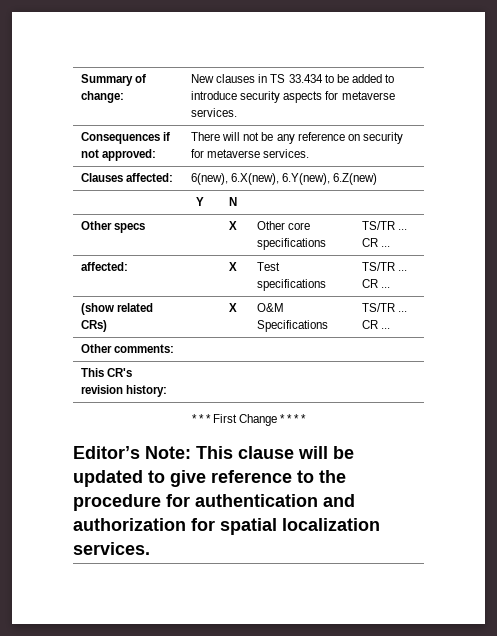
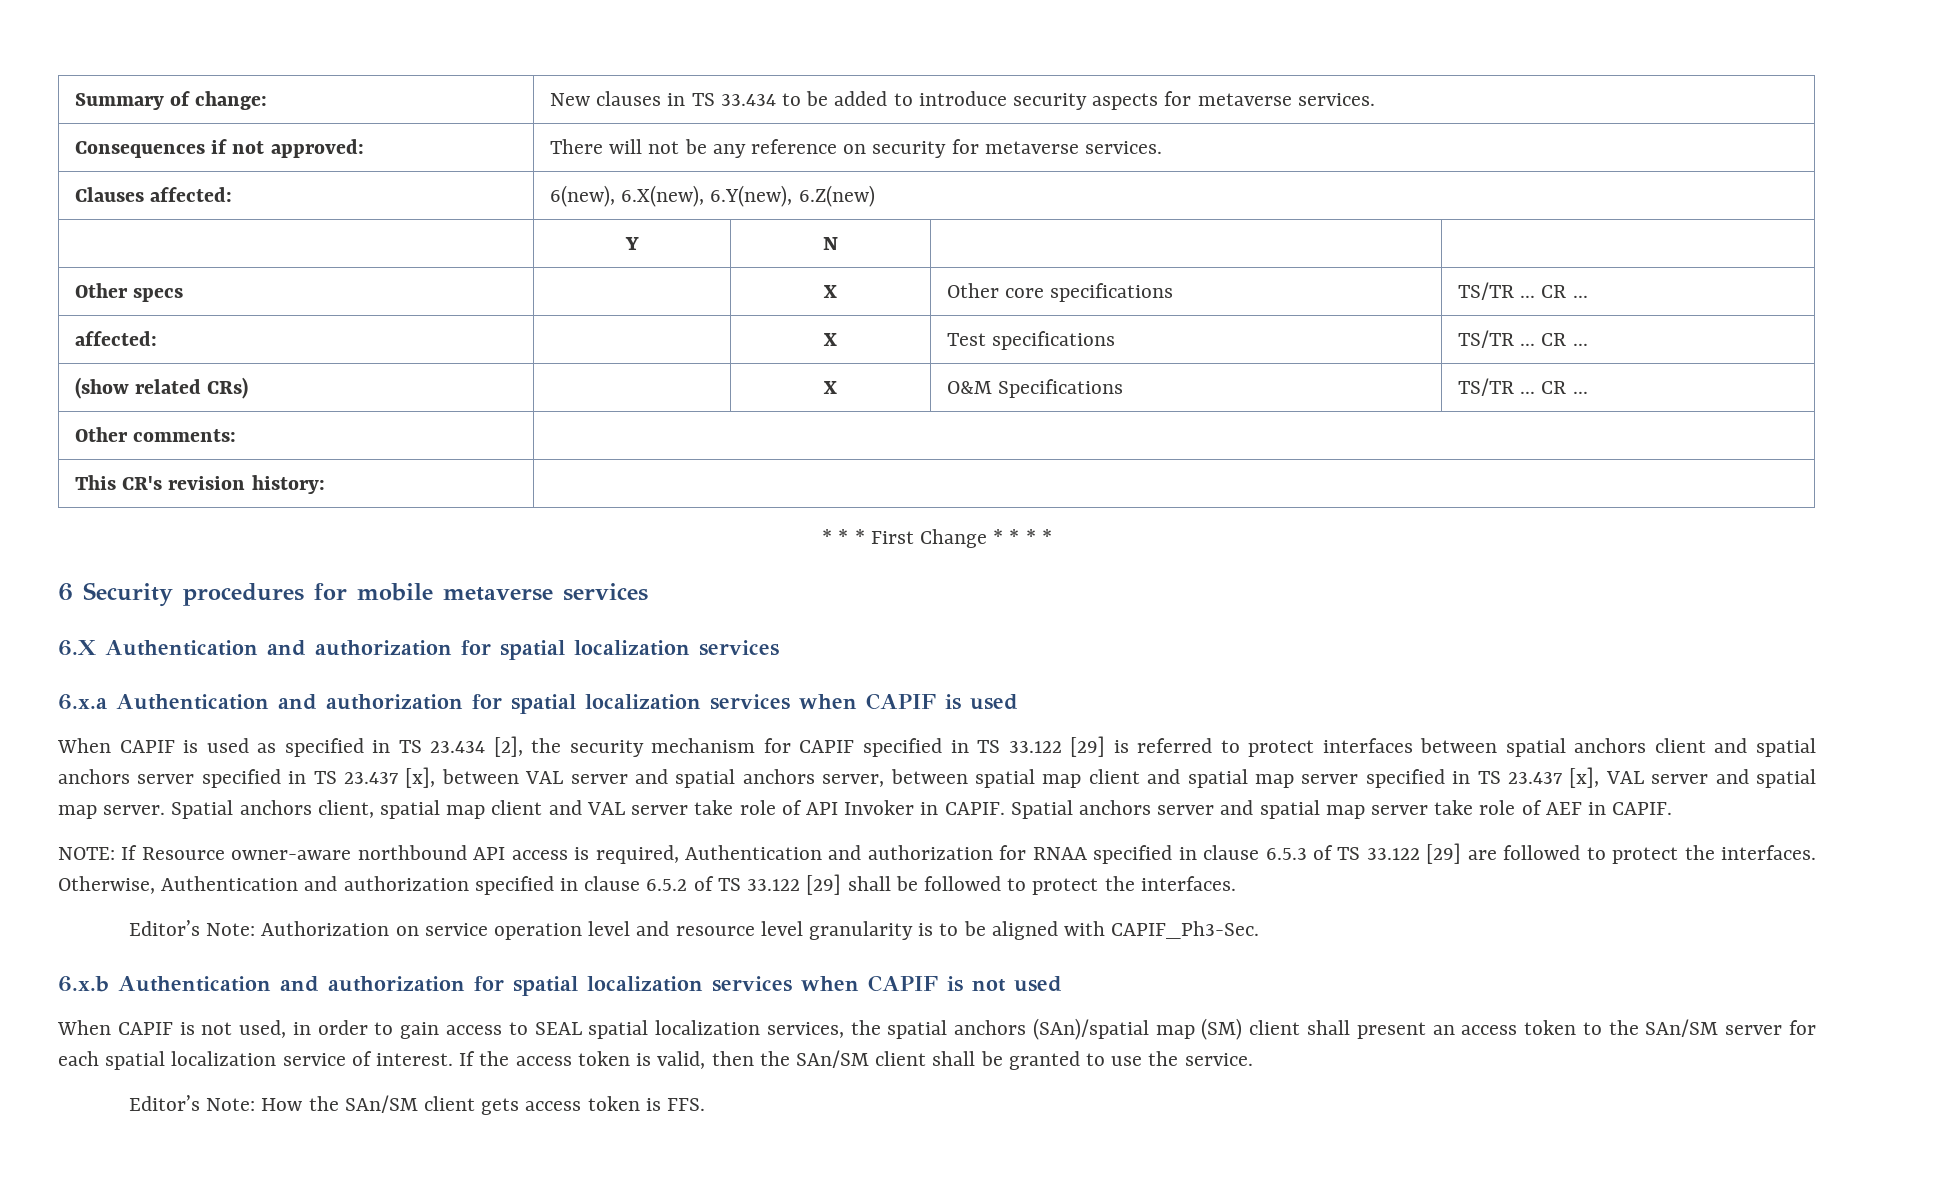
- Editor’s Note: This clause will be updated to give reference to the procedure for authentication and authorization for spatial localization services.
+ 6 Security procedures for mobile metaverse services
+ 6.X Authentication and authorization for spatial localization services
+ 6.x.a Authentication and authorization for spatial localization services when CAPIF is used
+ When CAPIF is used as specified in TS 23.434 [2], the security mechanism for CAPIF specified in TS 33.122 [29] is referred to protect interfaces between spatial anchors client and spatial anchors server specified in TS 23.437 [x], between VAL server and spatial anchors server, between spatial map client and spatial map server specified in TS 23.437 [x], VAL server and spatial map server. Spatial anchors client, spatial map client and VAL server take role of API Invoker in CAPIF. Spatial anchors server and spatial map server take role of AEF in CAPIF.
+ NOTE: If Resource owner-aware northbound API access is required, Authentication and authorization for RNAA specified in clause 6.5.3 of TS 33.122 [29] are followed to protect the interfaces. Otherwise, Authentication and authorization specified in clause 6.5.2 of TS 33.122 [29] shall be followed to protect the interfaces.
+ Editor’s Note: Authorization on service operation level and resource level granularity is to be aligned with CAPIF_Ph3-Sec.
+ 6.x.b Authentication and authorization for spatial localization services when CAPIF is not used
+ When CAPIF is not used, in order to gain access to SEAL spatial localization services, the spatial anchors (SAn)/spatial map (SM) client shall present an access token to the SAn/SM server for each spatial localization service of interest. If the access token is valid, then the SAn/SM client shall be granted to use the service.
+ Editor’s Note: How the SAn/SM client gets access token is FFS.

